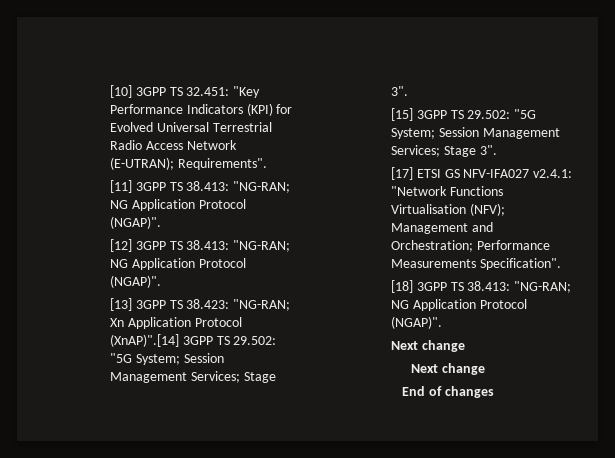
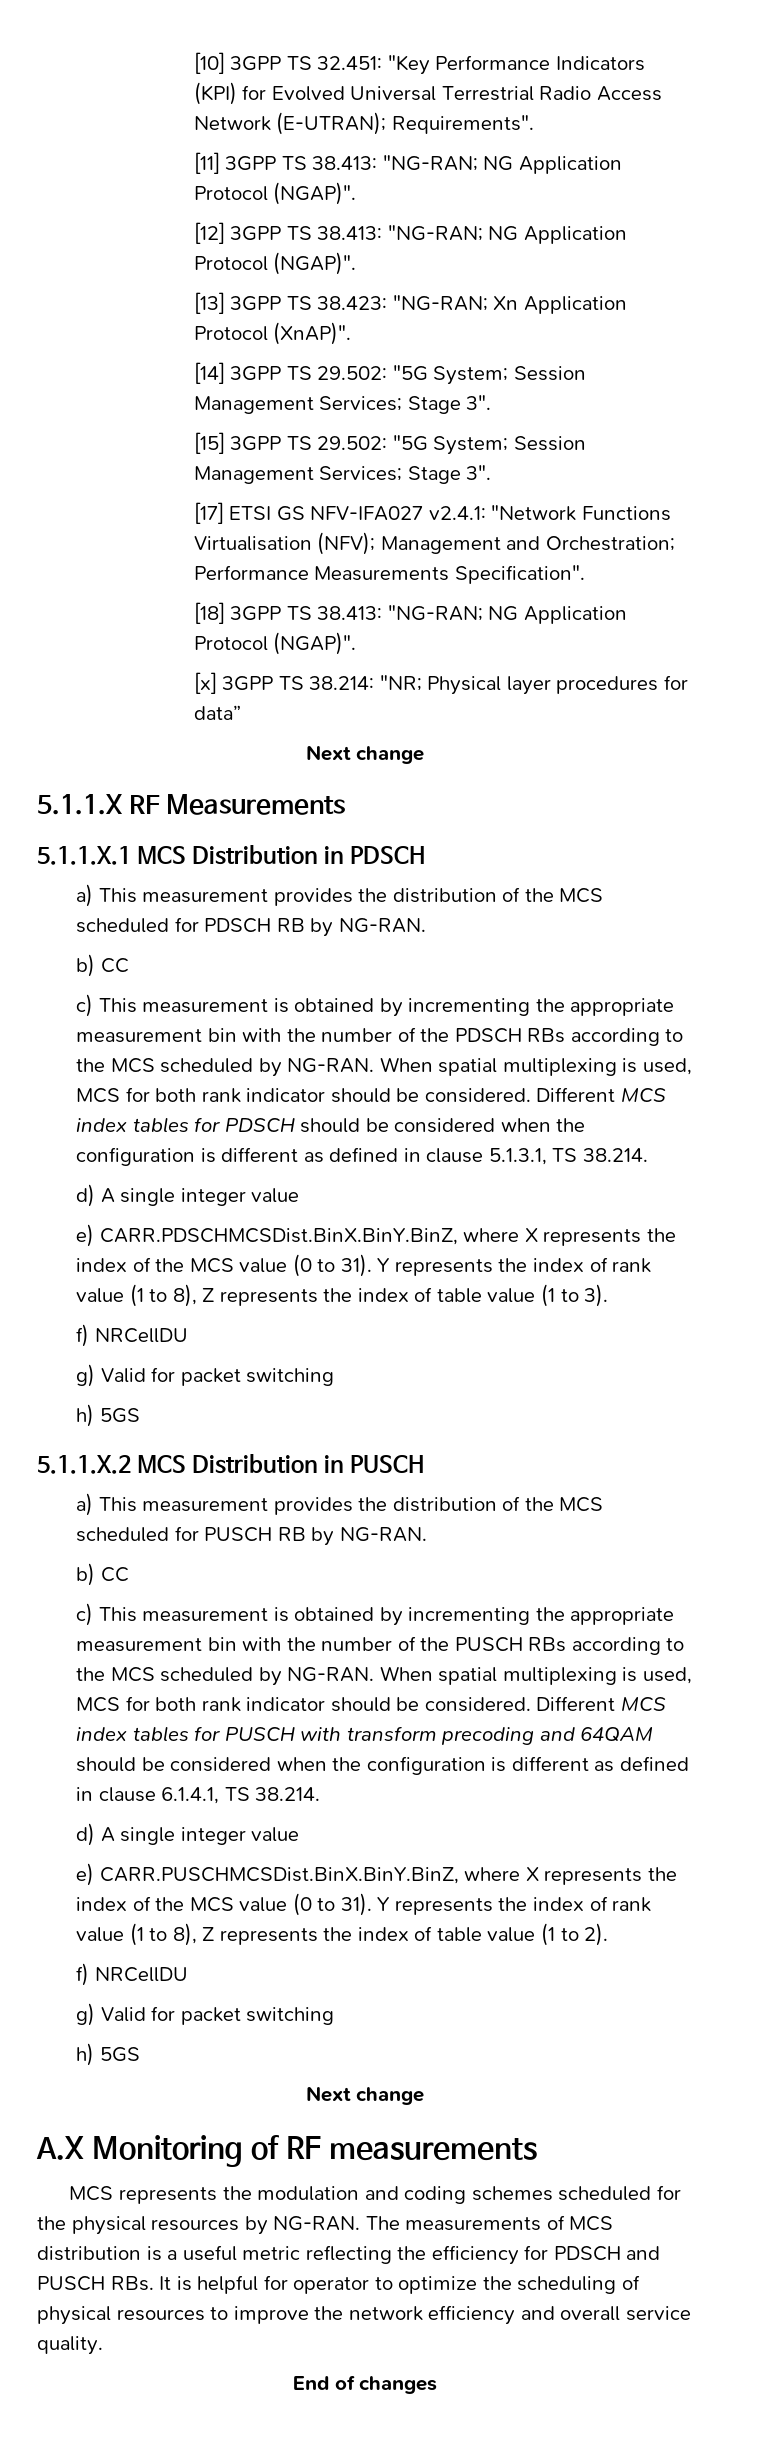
- [13] 3GPP TS 38.423: "NG-RAN; Xn Application Protocol (XnAP)".[14] 3GPP TS 29.502: "5G System; Session Management Services; Stage 3".
+ [13] 3GPP TS 38.423: "NG-RAN; Xn Application Protocol (XnAP)".
+ [14] 3GPP TS 29.502: "5G System; Session Management Services; Stage 3".
  [18] 3GPP TS 38.413: "NG-RAN; NG Application Protocol (NGAP)".
+ [x] 3GPP TS 38.214: "NR; Physical layer procedures for data”
  Next change
+ 5.1.1.X RF Measurements
+ 5.1.1.X.1 MCS Distribution in PDSCH
+ a) This measurement provides the distribution of the MCS scheduled for PDSCH RB by NG-RAN.
+ b) CC
+ c) This measurement is obtained by incrementing the appropriate measurement bin with the number of the PDSCH RBs according to the MCS scheduled by NG-RAN. When spatial multiplexing is used, MCS for both rank indicator should be considered. Different MCS index tables for PDSCH should be considered when the configuration is different as defined in clause 5.1.3.1, TS 38.214.
+ d) A single integer value
+ e) CARR.PDSCHMCSDist.BinX.BinY.BinZ, where X represents the index of the MCS value (0 to 31). Y represents the index of rank value (1 to 8), Z represents the index of table value (1 to 3).
+ f) NRCellDU
+ g) Valid for packet switching
+ h) 5GS
+ 5.1.1.X.2 MCS Distribution in PUSCH
+ a) This measurement provides the distribution of the MCS scheduled for PUSCH RB by NG-RAN.
+ b) CC
+ c) This measurement is obtained by incrementing the appropriate measurement bin with the number of the PUSCH RBs according to the MCS scheduled by NG-RAN. When spatial multiplexing is used, MCS for both rank indicator should be considered. Different MCS index tables for PUSCH with transform precoding and 64QAM should be considered when the configuration is different as defined in clause 6.1.4.1, TS 38.214.
+ d) A single integer value
+ e) CARR.PUSCHMCSDist.BinX.BinY.BinZ, where X represents the index of the MCS value (0 to 31). Y represents the index of rank value (1 to 8), Z represents the index of table value (1 to 2).
+ f) NRCellDU
+ g) Valid for packet switching
+ h) 5GS
  Next change
+ A.X Monitoring of RF measurements
+ MCS represents the modulation and coding schemes scheduled for the physical resources by NG-RAN. The measurements of MCS distribution is a useful metric reflecting the efficiency for PDSCH and PUSCH RBs. It is helpful for operator to optimize the scheduling of physical resources to improve the network efficiency and overall service quality.

